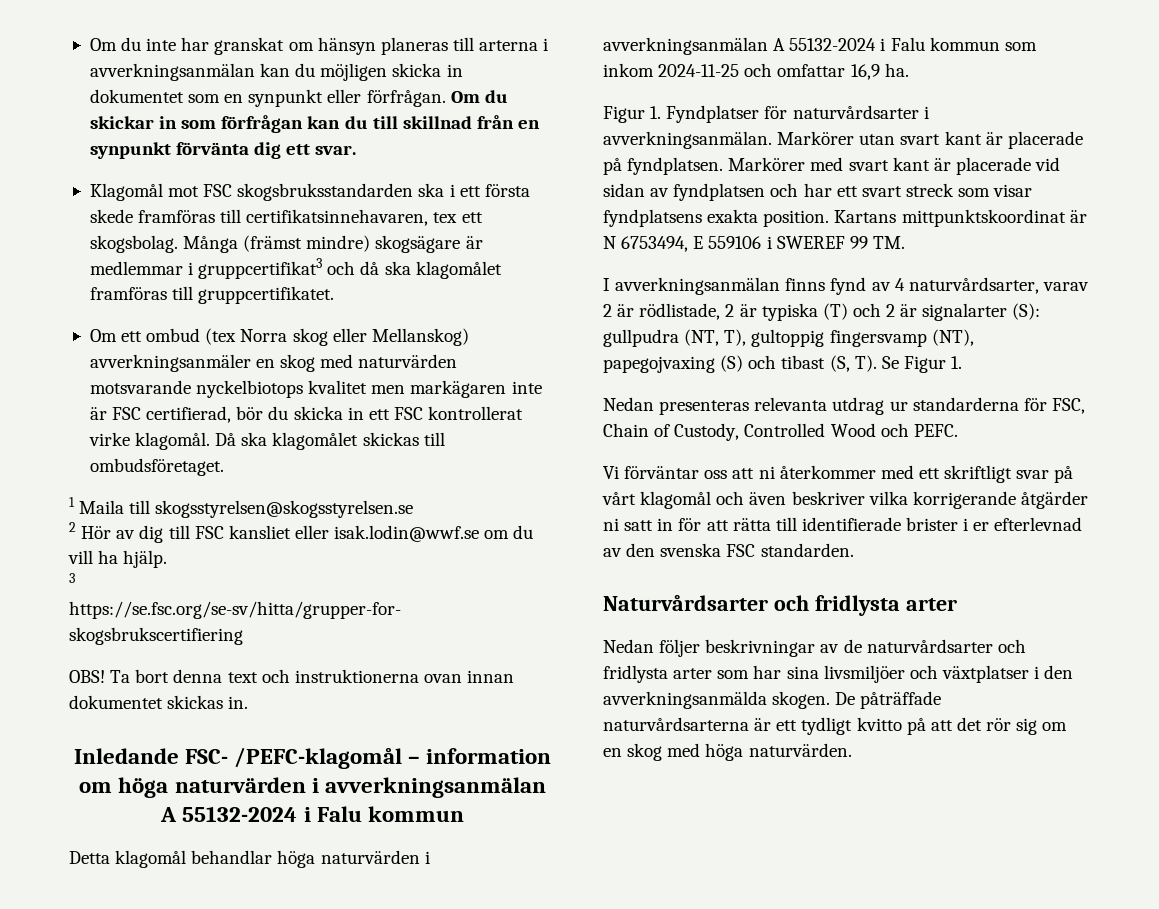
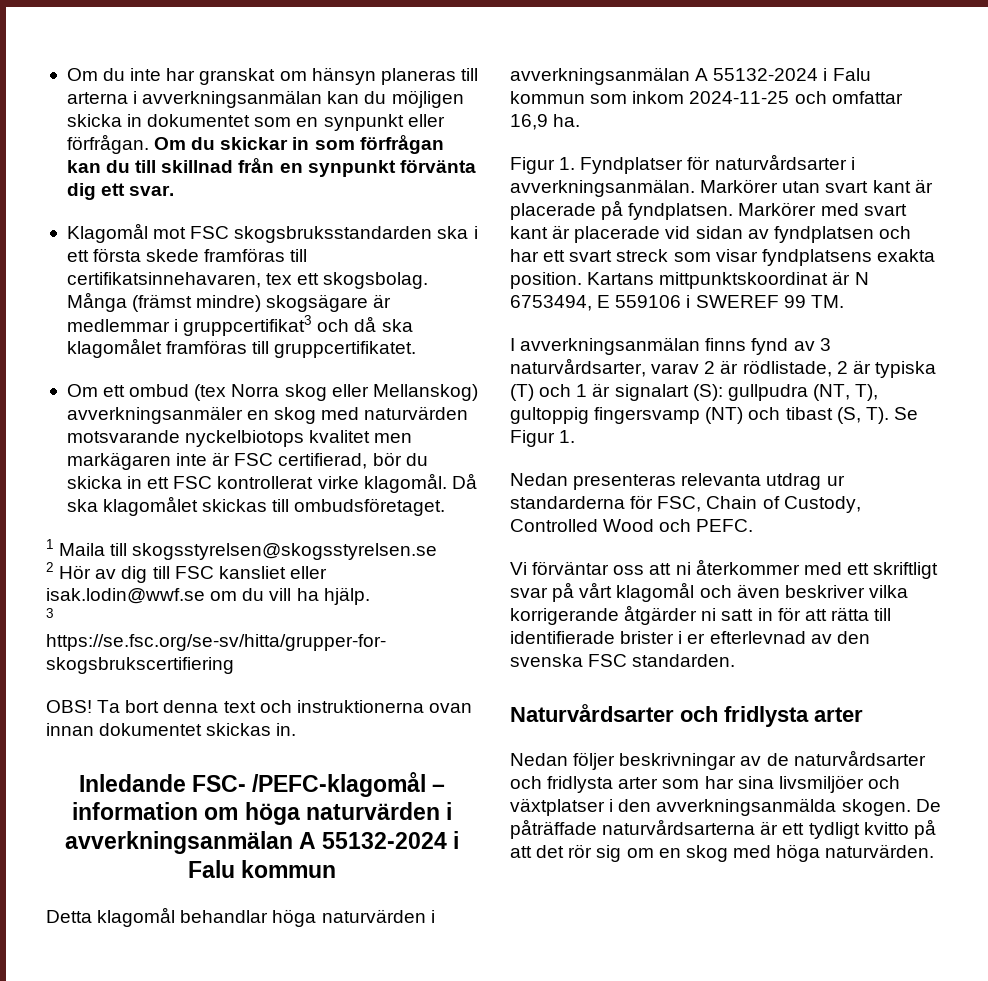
- I avverkningsanmälan finns fynd av 4 naturvårdsarter, varav 2 är rödlistade, 2 är typiska (T) och 2 är signalarter (S): gullpudra (NT, T), gultoppig fingersvamp (NT), papegojvaxing (S) och tibast (S, T). Se Figur 1.
+ I avverkningsanmälan finns fynd av 3 naturvårdsarter, varav 2 är rödlistade, 2 är typiska (T) och 1 är signalart (S): gullpudra (NT, T), gultoppig fingersvamp (NT) och tibast (S, T). Se Figur 1.

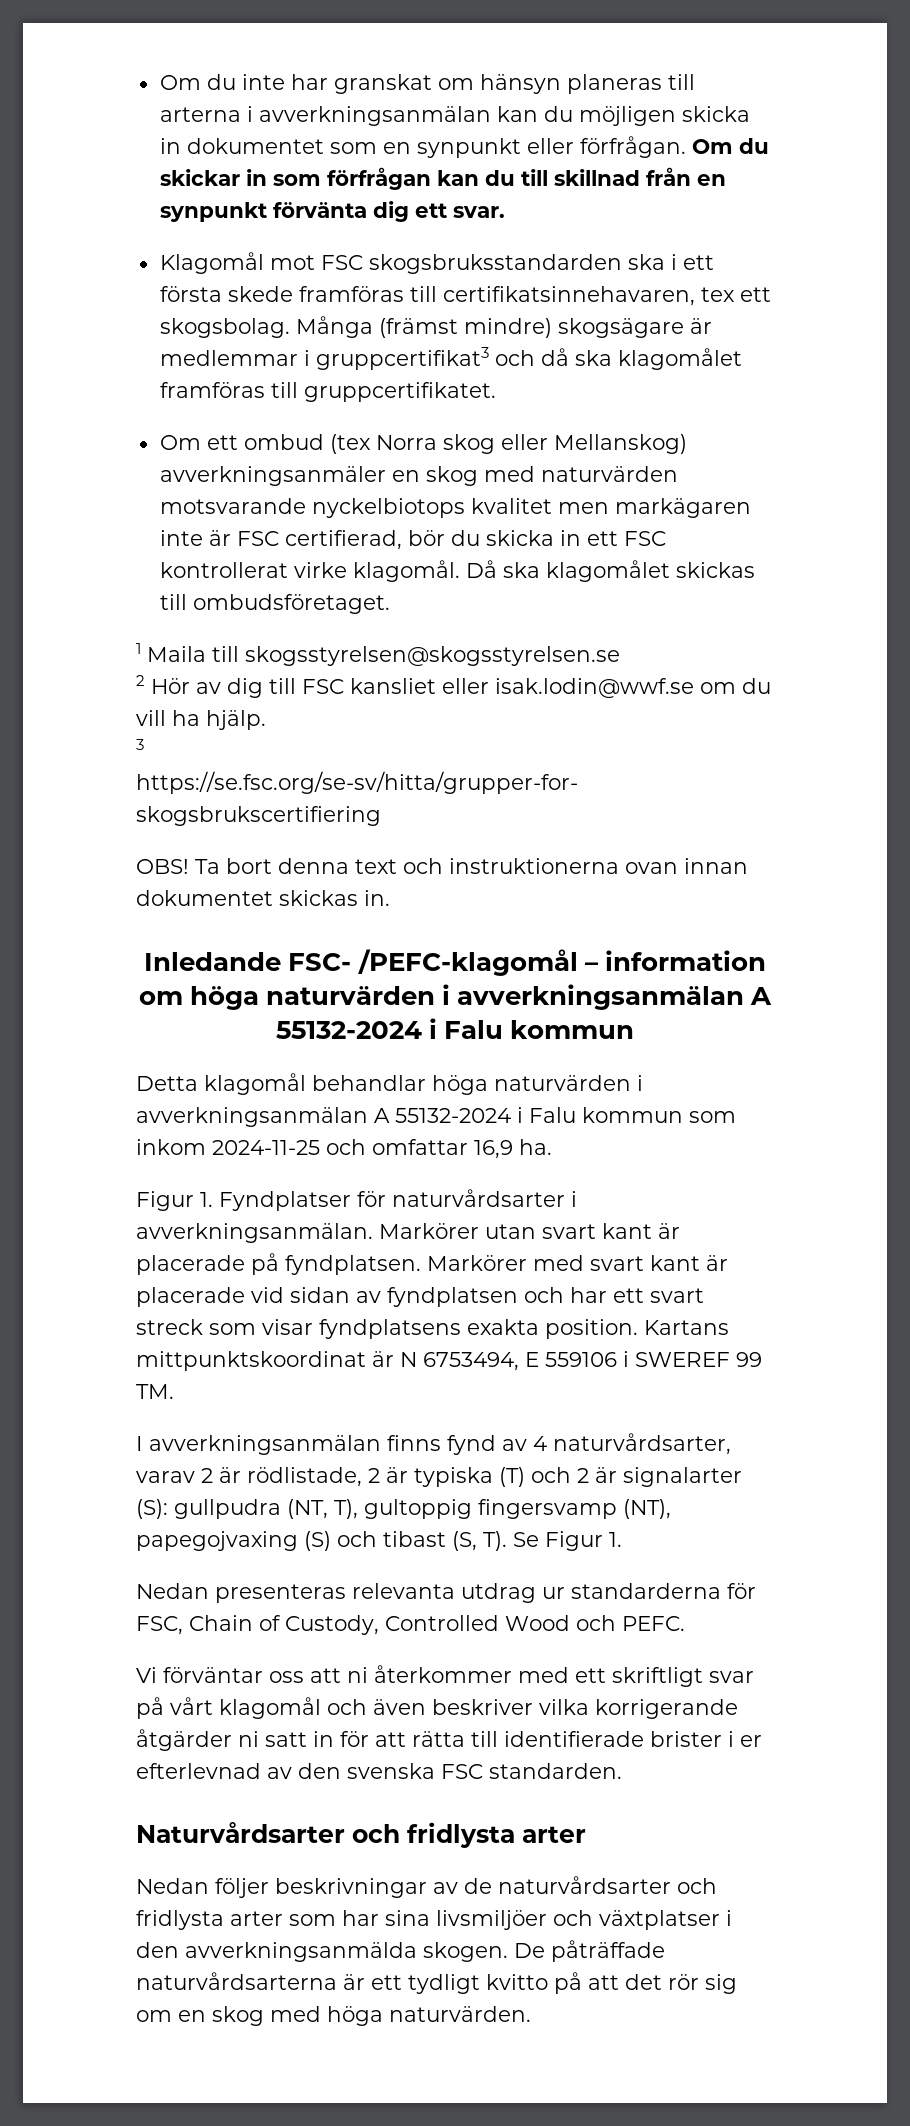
- I avverkningsanmälan finns fynd av 3 naturvårdsarter, varav 2 är rödlistade, 2 är typiska (T) och 1 är signalart (S): gullpudra (NT, T), gultoppig fingersvamp (NT) och tibast (S, T). Se Figur 1.
+ I avverkningsanmälan finns fynd av 4 naturvårdsarter, varav 2 är rödlistade, 2 är typiska (T) och 2 är signalarter (S): gullpudra (NT, T), gultoppig fingersvamp (NT), papegojvaxing (S) och tibast (S, T). Se Figur 1.

